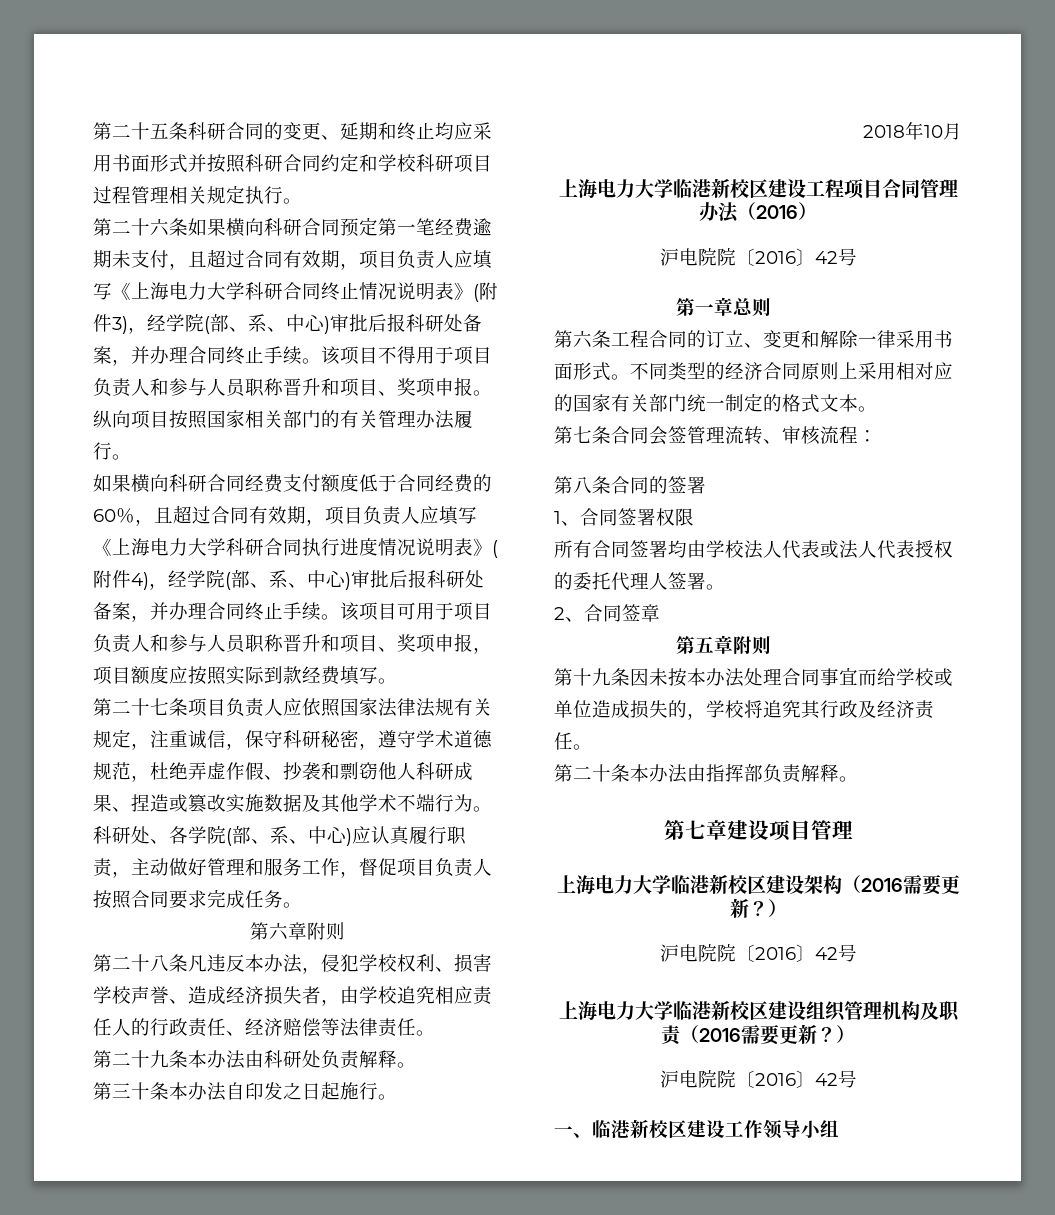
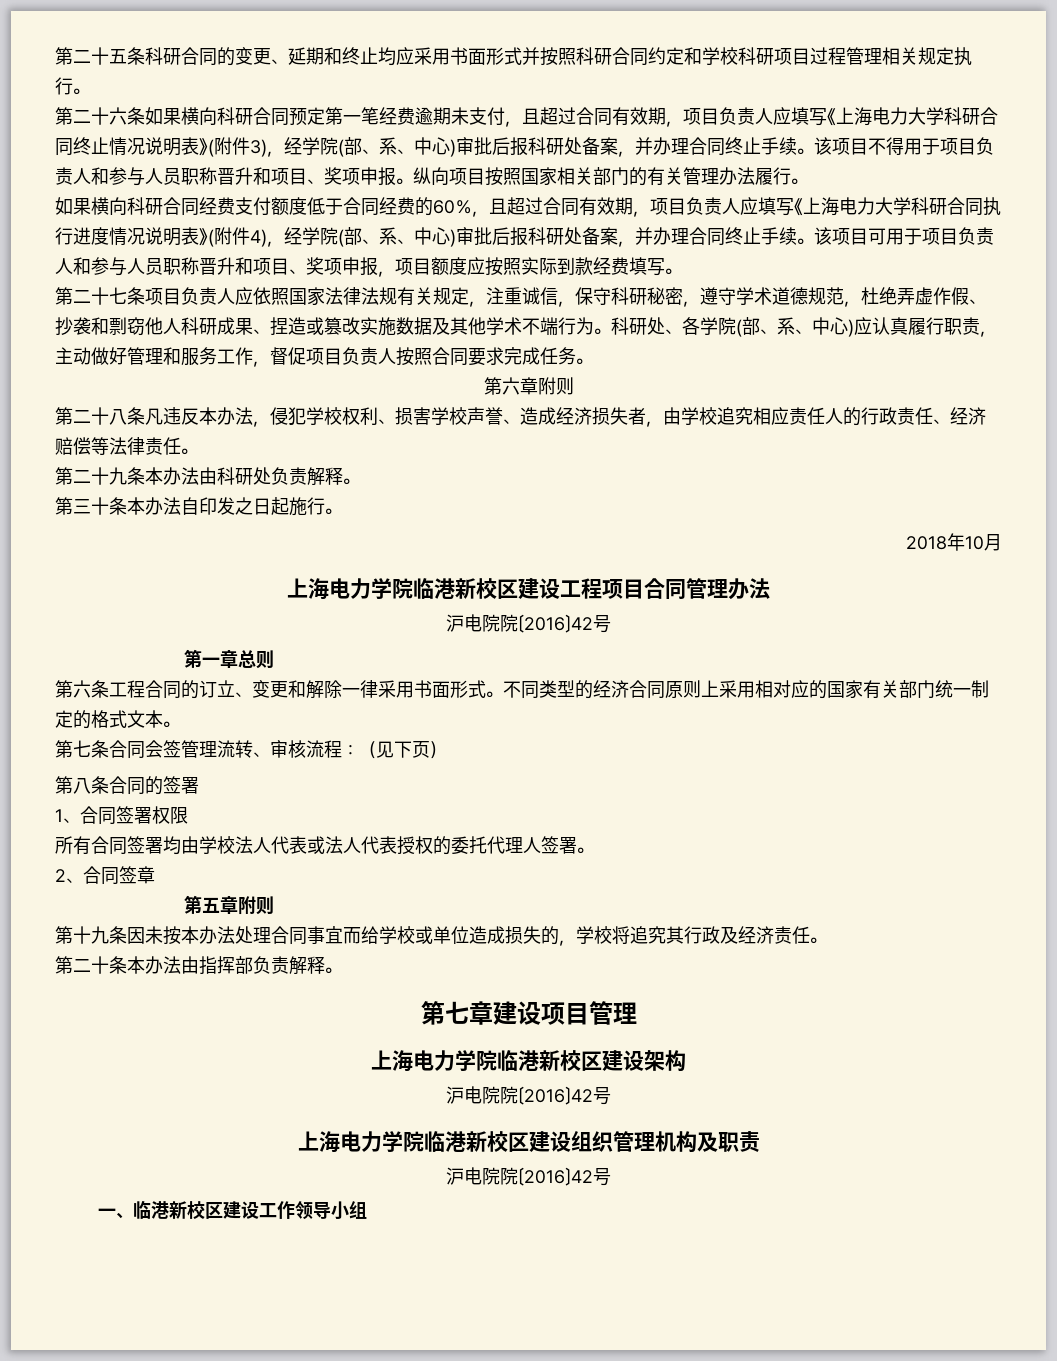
- 上海电力大学临港新校区建设工程项目合同管理办法（2016）
+ 上海电力学院临港新校区建设工程项目合同管理办法
- 第七条合同会签管理流转、审核流程：
+ 第七条合同会签管理流转、审核流程：（见下页）
- 上海电力大学临港新校区建设架构（2016需要更新？）
+ 上海电力学院临港新校区建设架构
- 上海电力大学临港新校区建设组织管理机构及职责（2016需要更新？）
+ 上海电力学院临港新校区建设组织管理机构及职责

